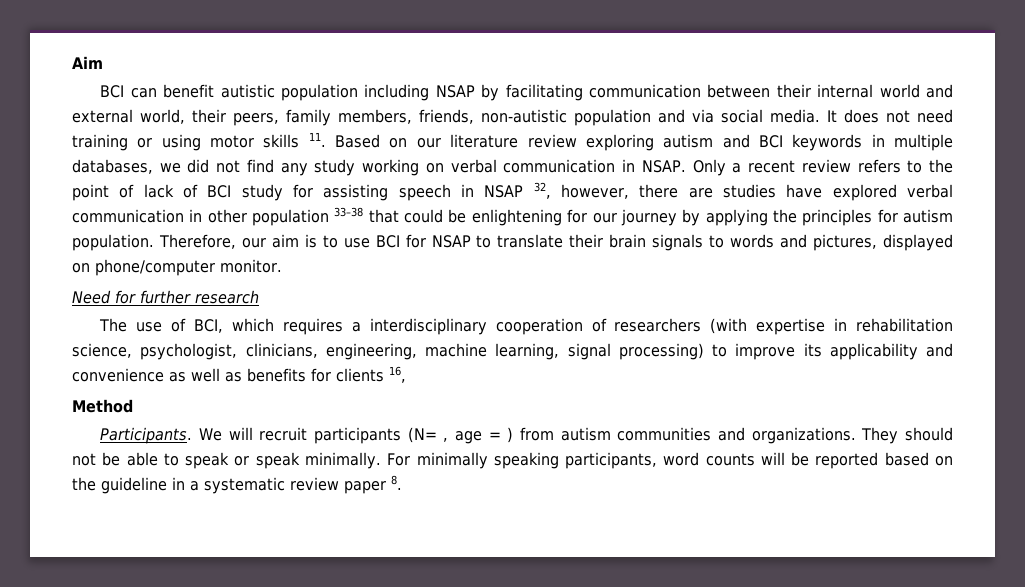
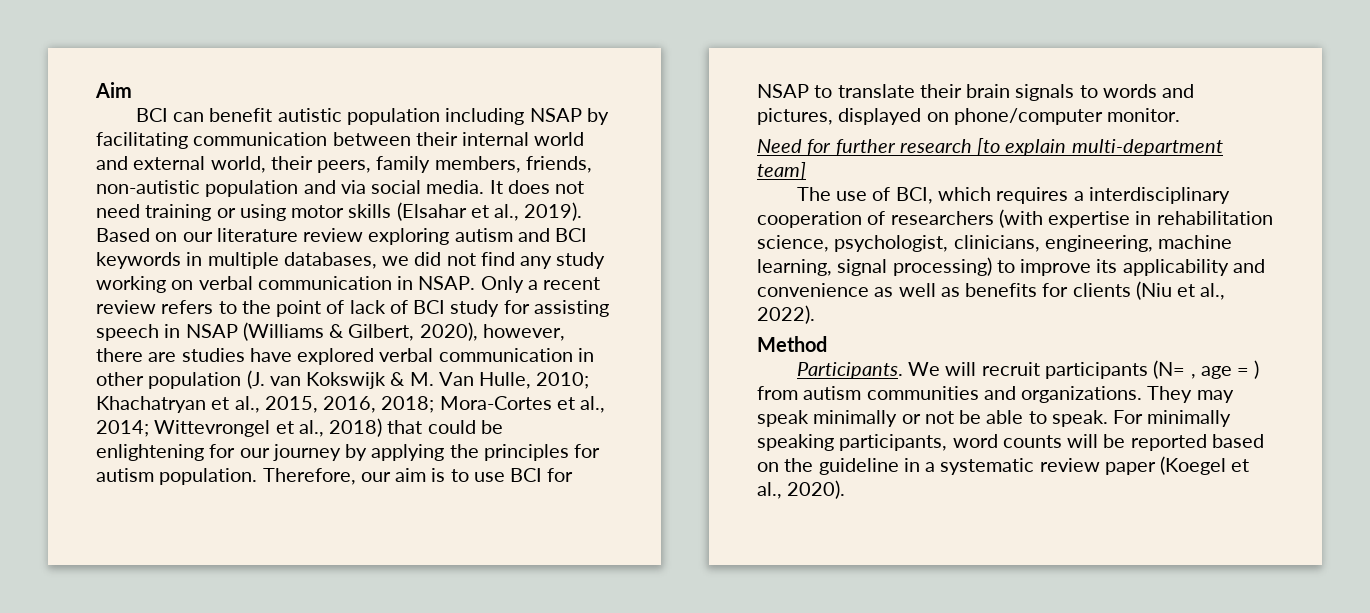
- It does not need training or using motor skills 11. Based on our literature review exploring autism and BCI keywords in multiple databases, we did not find any study working on verbal communication in NSAP.
+ It does not need training or using motor skills (Elsahar et al., 2019). Based on our literature review exploring autism and BCI keywords in multiple databases, we did not find any study working on verbal communication in NSAP.
- Only a recent review refers to the point of lack of BCI study for assisting speech in NSAP 32, however, there are studies have explored verbal communication in other population 33–38 that could be enlightening for our journey by applying the principles for autism population.
+ Only a recent review refers to the point of lack of BCI study for assisting speech in NSAP (Williams & Gilbert, 2020), however, there are studies have explored verbal communication in other population (J. van Kokswijk & M. Van Hulle, 2010; Khachatryan et al., 2015, 2016, 2018; Mora-Cortes et al., 2014; Wittevrongel et al., 2018) that could be enlightening for our journey by applying the principles for autism population.
- Need for further research
+ Need for further research [to explain multi-department team]
- The use of BCI, which requires a interdisciplinary cooperation of researchers (with expertise in rehabilitation science, psychologist, clinicians, engineering, machine learning, signal processing) to improve its applicability and convenience as well as benefits for clients 16,
+ The use of BCI, which requires a interdisciplinary cooperation of researchers (with expertise in rehabilitation science, psychologist, clinicians, engineering, machine learning, signal processing) to improve its applicability and convenience as well as benefits for clients (Niu et al., 2022).
- They should not be able to speak or speak minimally.
+ They may speak minimally or not be able to speak.
- For minimally speaking participants, word counts will be reported based on the guideline in a systematic review paper 8.
+ For minimally speaking participants, word counts will be reported based on the guideline in a systematic review paper (Koegel et al., 2020).

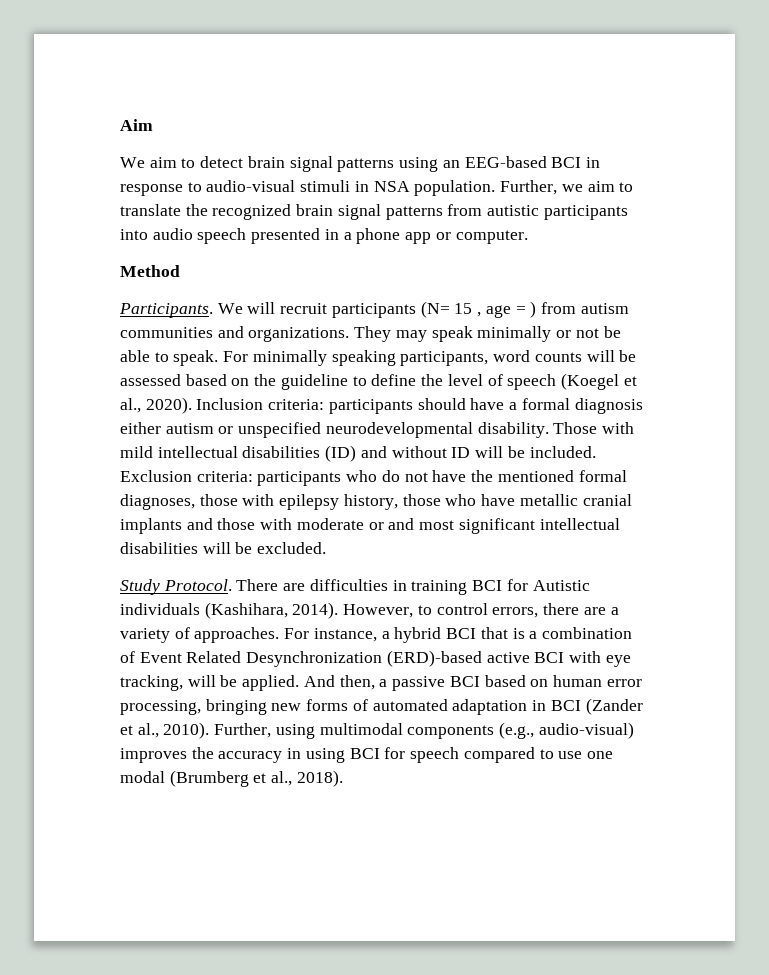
- BCI can benefit autistic population including NSAP by facilitating communication between their internal world and external world, their peers, family members, friends, non-autistic population and via social media. It does not need training or using motor skills (Elsahar et al., 2019). Based on our literature review exploring autism and BCI keywords in multiple databases, we did not find any study working on verbal communication in NSAP. Only a recent review refers to the point of lack of BCI study for assisting speech in NSAP (Williams & Gilbert, 2020), however, there are studies have explored verbal communication in other population (J. van Kokswijk & M. Van Hulle, 2010; Khachatryan et al., 2015, 2016, 2018; Mora-Cortes et al., 2014; Wittevrongel et al., 2018) that could be enlightening for our journey by applying the principles for autism population. Therefore, our aim is to use BCI for NSAP to translate their brain signals to words and pictures, displayed on phone/computer monitor.
- Need for further research [to explain multi-department team]
- The use of BCI, which requires a interdisciplinary cooperation of researchers (with expertise in rehabilitation science, psychologist, clinicians, engineering, machine learning, signal processing) to improve its applicability and convenience as well as benefits for clients (Niu et al., 2022).
+ We aim to detect brain signal patterns using an EEG-based BCI in response to audio-visual stimuli in NSA population. Further, we aim to translate the recognized brain signal patterns from autistic participants into audio speech presented in a phone app or computer.
- We will recruit participants (N= , age = ) from autism communities and organizations.
+ We will recruit participants (N= 15 , age = ) from autism communities and organizations.
- For minimally speaking participants, word counts will be reported based on the guideline in a systematic review paper (Koegel et al., 2020).
+ For minimally speaking participants, word counts will be assessed based on the guideline to define the level of speech (Koegel et al., 2020). Inclusion criteria: participants should have a formal diagnosis either autism or unspecified neurodevelopmental disability. Those with mild intellectual disabilities (ID) and without ID will be included. Exclusion criteria: participants who do not have the mentioned formal diagnoses, those with epilepsy history, those who have metallic cranial implants and those with moderate or and most significant intellectual disabilities will be excluded.
+ Study Protocol. There are difficulties in training BCI for Autistic individuals (Kashihara, 2014). However, to control errors, there are a variety of approaches. For instance, a hybrid BCI that is a combination of Event Related Desynchronization (ERD)-based active BCI with eye tracking, will be applied. And then, a passive BCI based on human error processing, bringing new forms of automated adaptation in BCI (Zander et al., 2010). Further, using multimodal components (e.g., audio-visual) improves the accuracy in using BCI for speech compared to use one modal (Brumberg et al., 2018).

